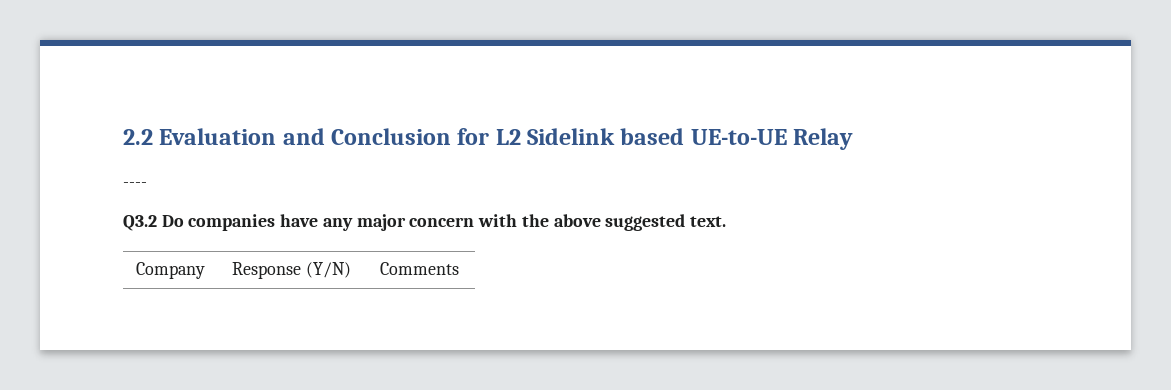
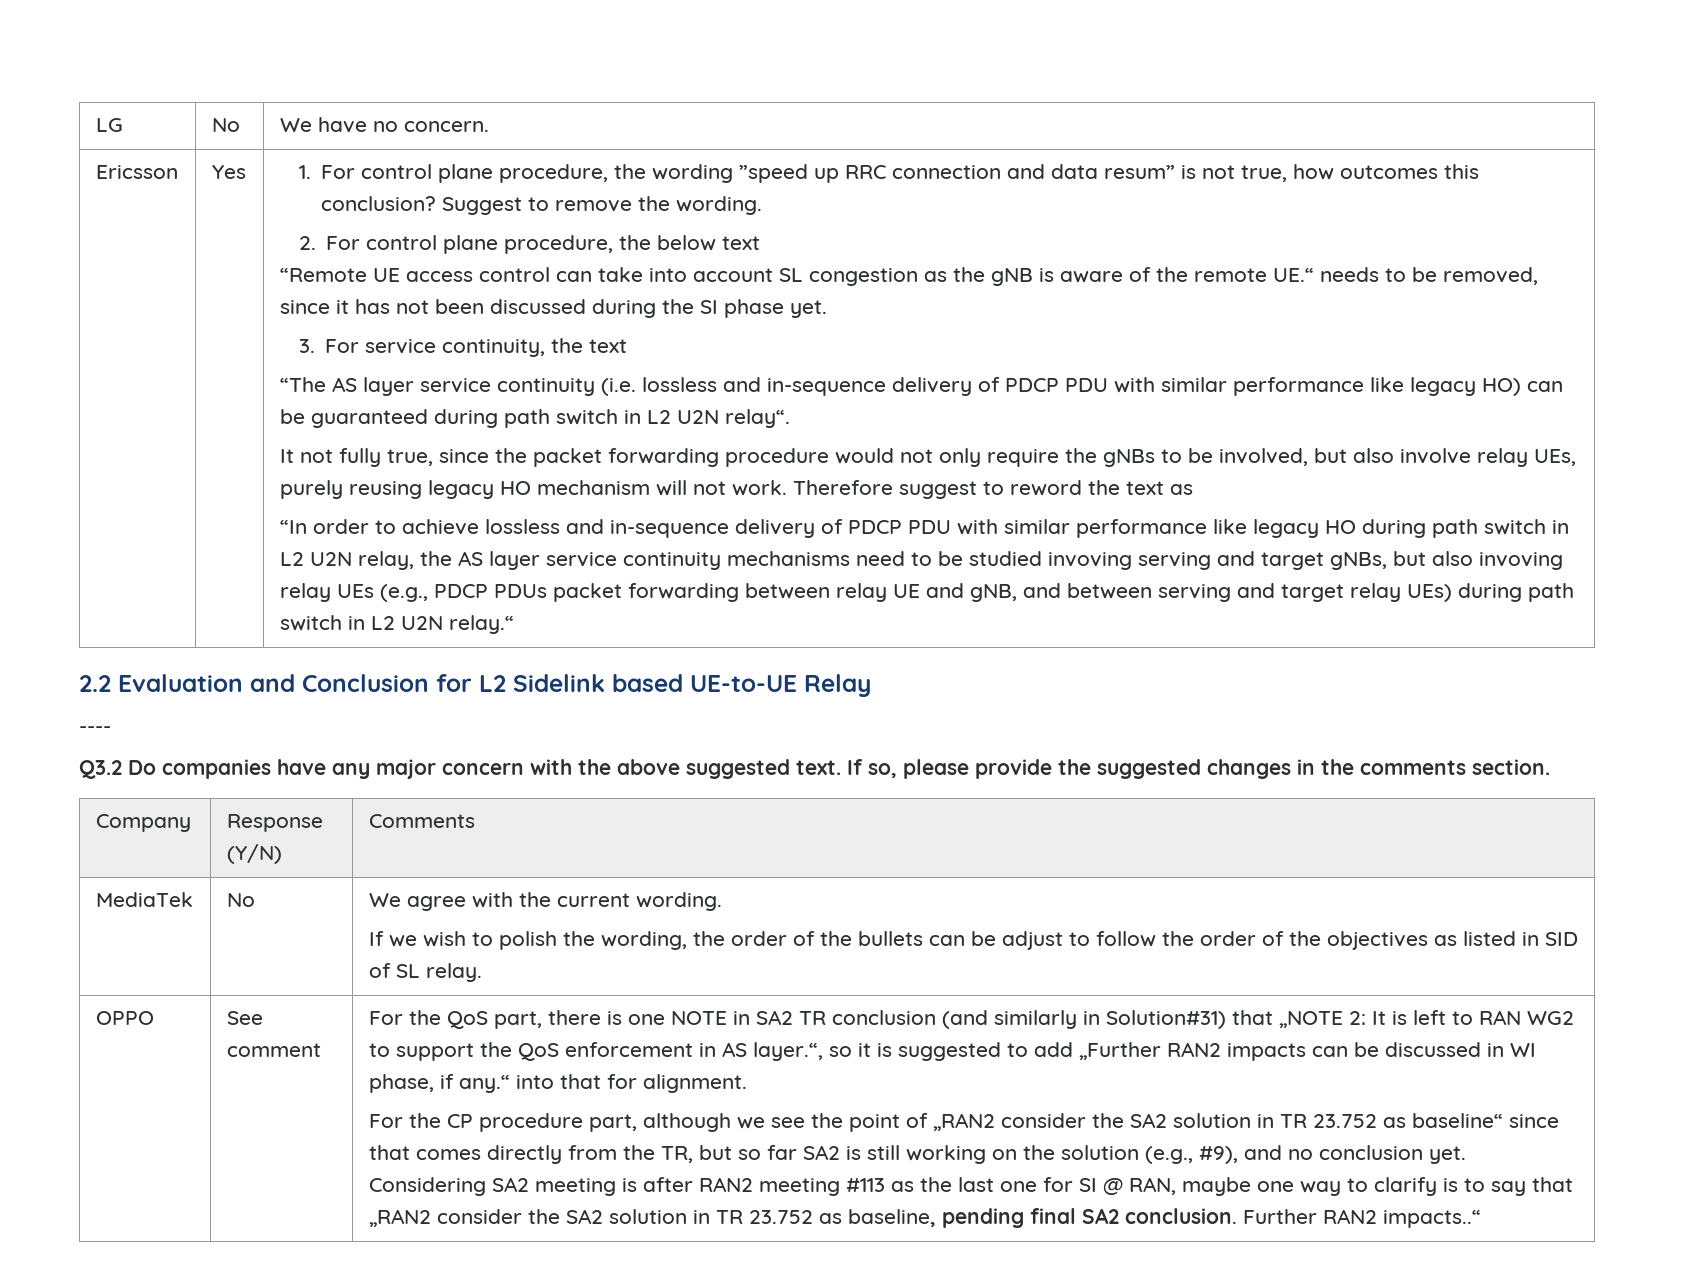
+ LG | No | We have no concern.
+ Ericsson | Yes | 1. For control plane procedure, the wording ”speed up RRC connection and data resum” is not true, how outcomes this conclusion? Suggest to remove the wording.
+ 2. For control plane procedure, the below text
+ “Remote UE access control can take into account SL congestion as the gNB is aware of the remote UE.“ needs to be removed, since it has not been discussed during the SI phase yet.
+ 3. For service continuity, the text
+ “The AS layer service continuity (i.e. lossless and in-sequence delivery of PDCP PDU with similar performance like legacy HO) can be guaranteed during path switch in L2 U2N relay“.
+ It not fully true, since the packet forwarding procedure would not only require the gNBs to be involved, but also involve relay UEs, purely reusing legacy HO mechanism will not work. Therefore suggest to reword the text as
+ “In order to achieve lossless and in-sequence delivery of PDCP PDU with similar performance like legacy HO during path switch in L2 U2N relay, the AS layer service continuity mechanisms need to be studied invoving serving and target gNBs, but also invoving relay UEs (e.g., PDCP PDUs packet forwarding between relay UE and gNB, and between serving and target relay UEs) during path switch in L2 U2N relay.“
- Q3.2 Do companies have any major concern with the above suggested text.
+ Q3.2 Do companies have any major concern with the above suggested text. If so, please provide the suggested changes in the comments section.
  Company | Response (Y/N) | Comments
+ MediaTek | No | We agree with the current wording.
+ If we wish to polish the wording, the order of the bullets can be adjust to follow the order of the objectives as listed in SID of SL relay.
+ OPPO | See comment | For the QoS part, there is one NOTE in SA2 TR conclusion (and similarly in Solution#31) that „NOTE 2: It is left to RAN WG2 to support the QoS enforcement in AS layer.“, so it is suggested to add „Further RAN2 impacts can be discussed in WI phase, if any.“ into that for alignment.
+ For the CP procedure part, although we see the point of „RAN2 consider the SA2 solution in TR 23.752 as baseline“ since that comes directly from the TR, but so far SA2 is still working on the solution (e.g., #9), and no conclusion yet. Considering SA2 meeting is after RAN2 meeting #113 as the last one for SI @ RAN, maybe one way to clarify is to say that „RAN2 consider the SA2 solution in TR 23.752 as baseline, pending final SA2 conclusion. Further RAN2 impacts..“

